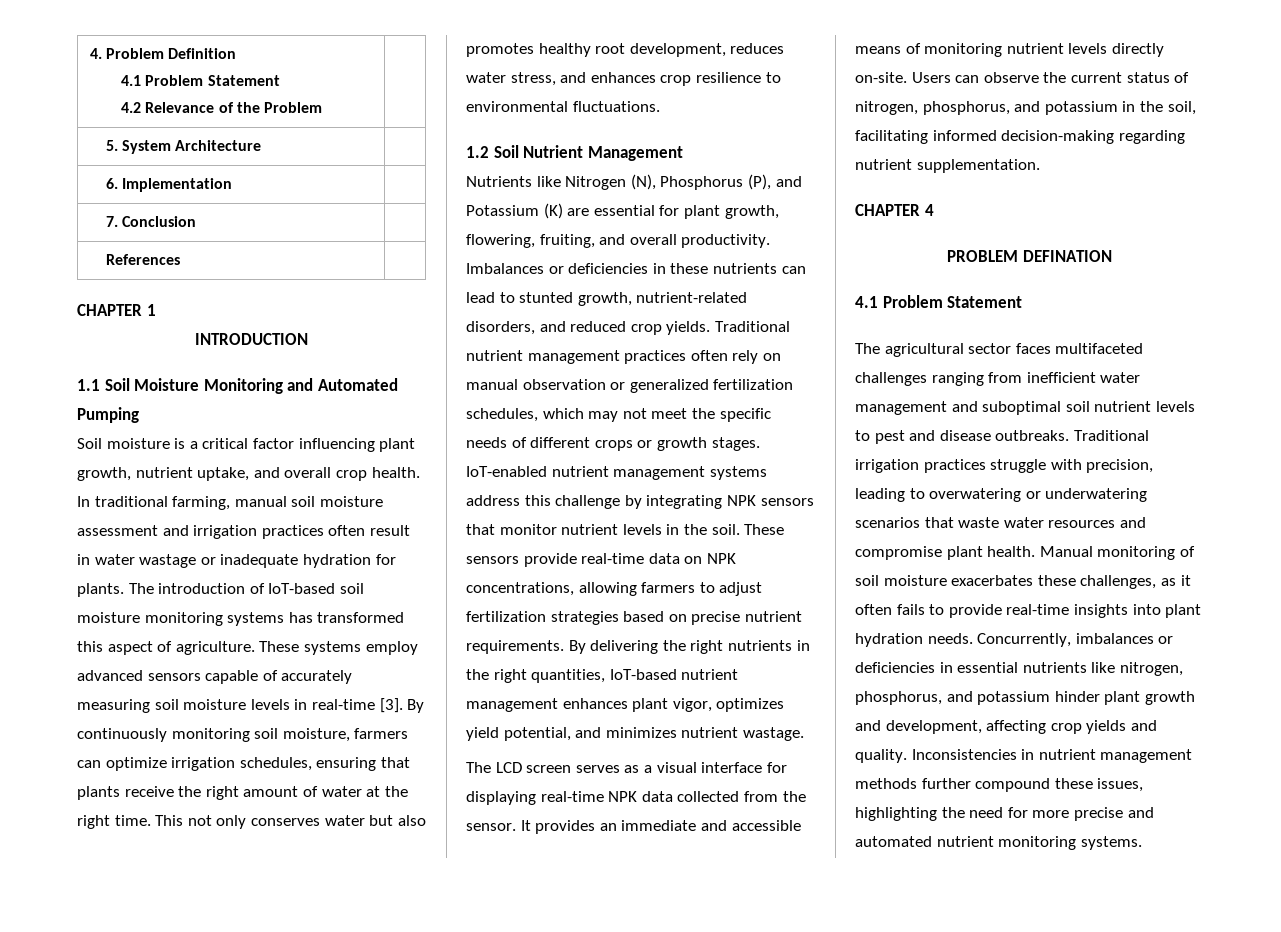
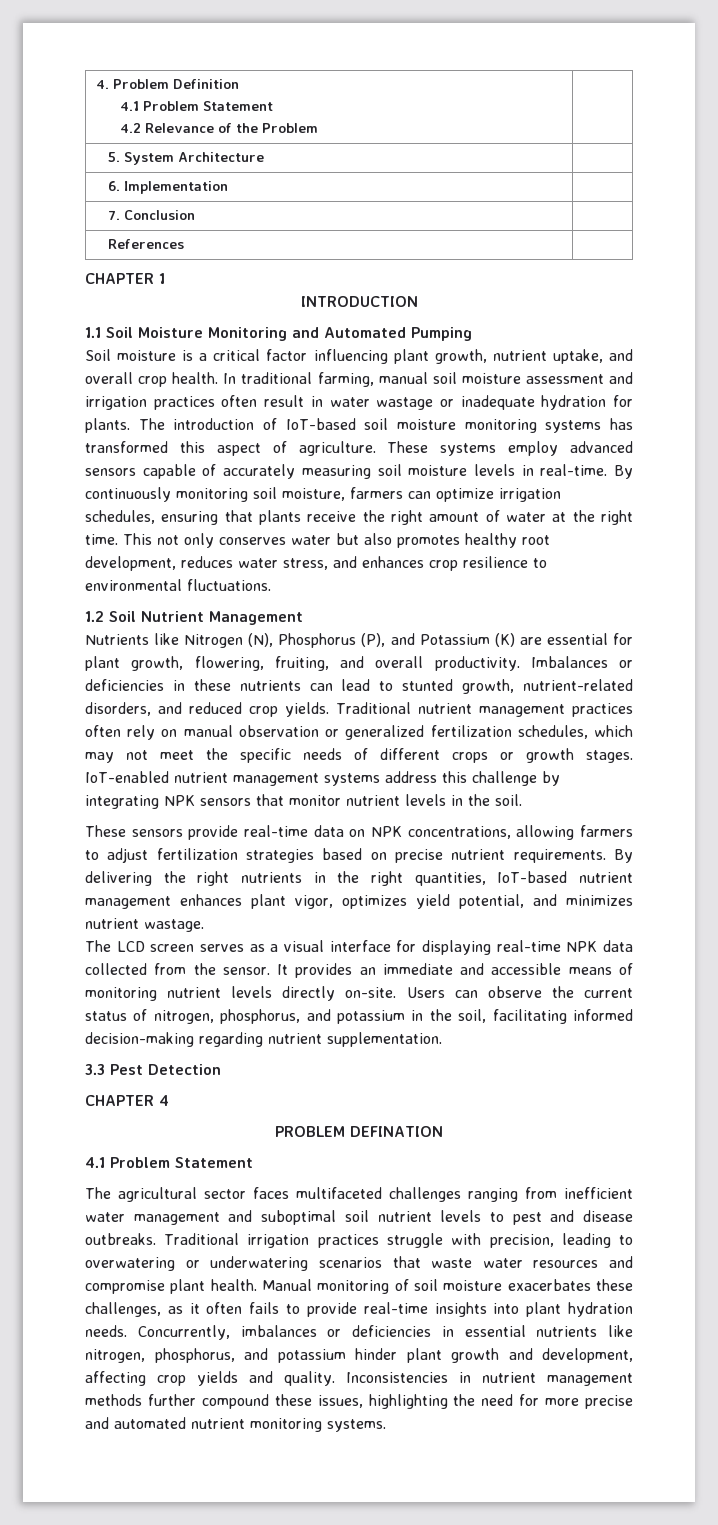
- These systems employ advanced sensors capable of accurately measuring soil moisture levels in real-time [3].
+ These systems employ advanced sensors capable of accurately measuring soil moisture levels in real-time.
- IoT-enabled nutrient management systems address this challenge by integrating NPK sensors that monitor nutrient levels in the soil. These sensors provide real-time data on NPK concentrations, allowing farmers to adjust fertilization strategies based on precise nutrient requirements.
+ IoT-enabled nutrient management systems address this challenge by integrating NPK sensors that monitor nutrient levels in the soil.
+ These sensors provide real-time data on NPK concentrations, allowing farmers to adjust fertilization strategies based on precise nutrient requirements.
+ 3.3 Pest Detection

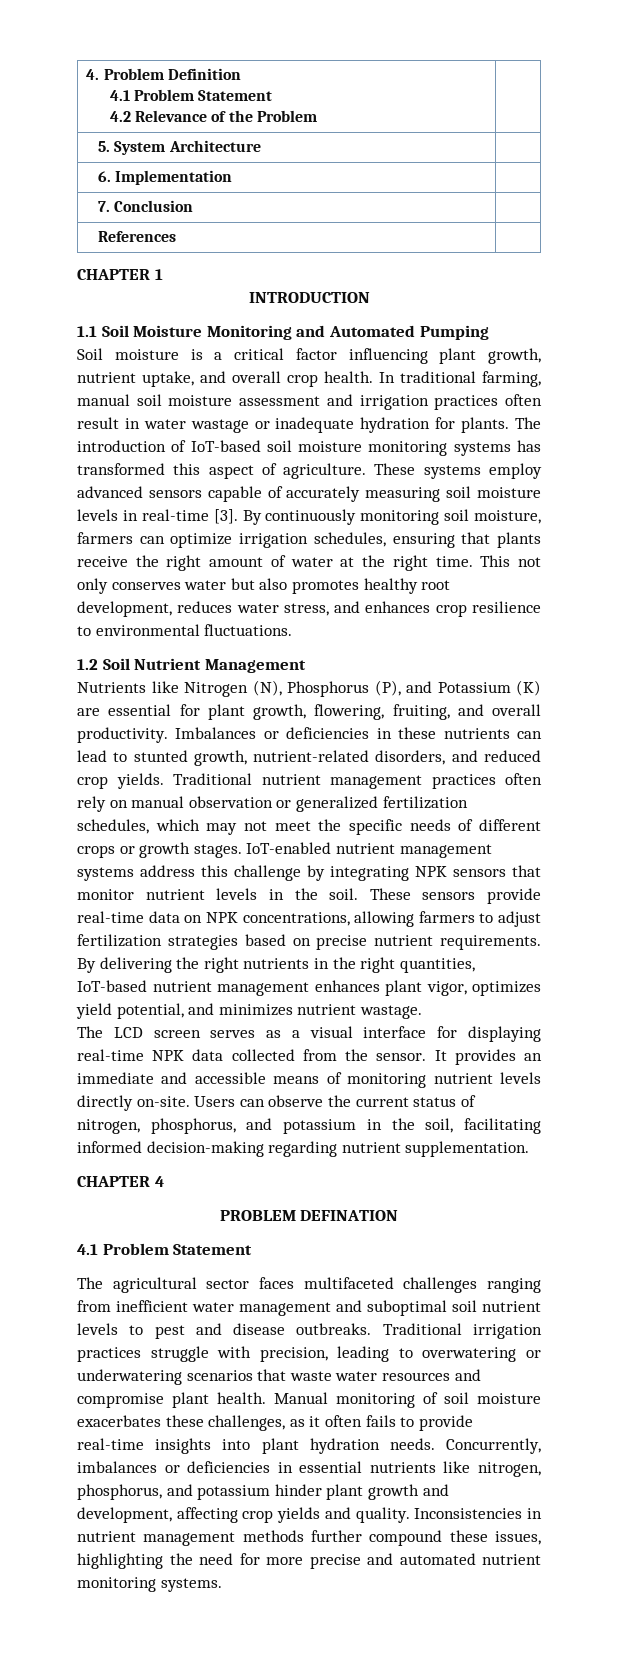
- These systems employ advanced sensors capable of accurately measuring soil moisture levels in real-time.
+ These systems employ advanced sensors capable of accurately measuring soil moisture levels in real-time [3].
- IoT-enabled nutrient management systems address this challenge by integrating NPK sensors that monitor nutrient levels in the soil.
- These sensors provide real-time data on NPK concentrations, allowing farmers to adjust fertilization strategies based on precise nutrient requirements.
+ IoT-enabled nutrient management systems address this challenge by integrating NPK sensors that monitor nutrient levels in the soil. These sensors provide real-time data on NPK concentrations, allowing farmers to adjust fertilization strategies based on precise nutrient requirements.
- 3.3 Pest Detection

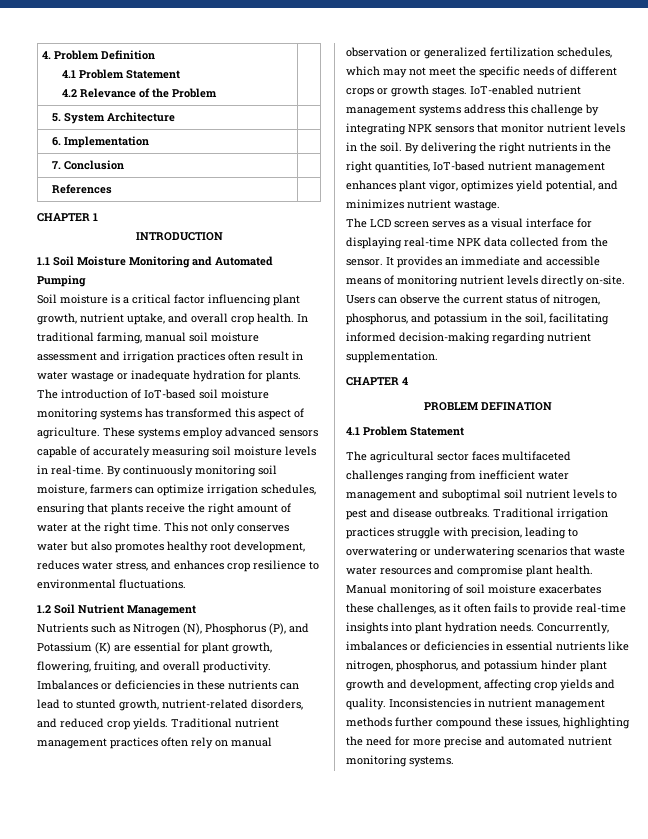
- These systems employ advanced sensors capable of accurately measuring soil moisture levels in real-time [3].
+ These systems employ advanced sensors capable of accurately measuring soil moisture levels in real-time.
- Nutrients like Nitrogen (N), Phosphorus (P), and Potassium (K) are essential for plant growth, flowering, fruiting, and overall productivity.
+ Nutrients such as Nitrogen (N), Phosphorus (P), and Potassium (K) are essential for plant growth, flowering, fruiting, and overall productivity.
- These sensors provide real-time data on NPK concentrations, allowing farmers to adjust fertilization strategies based on precise nutrient requirements.

